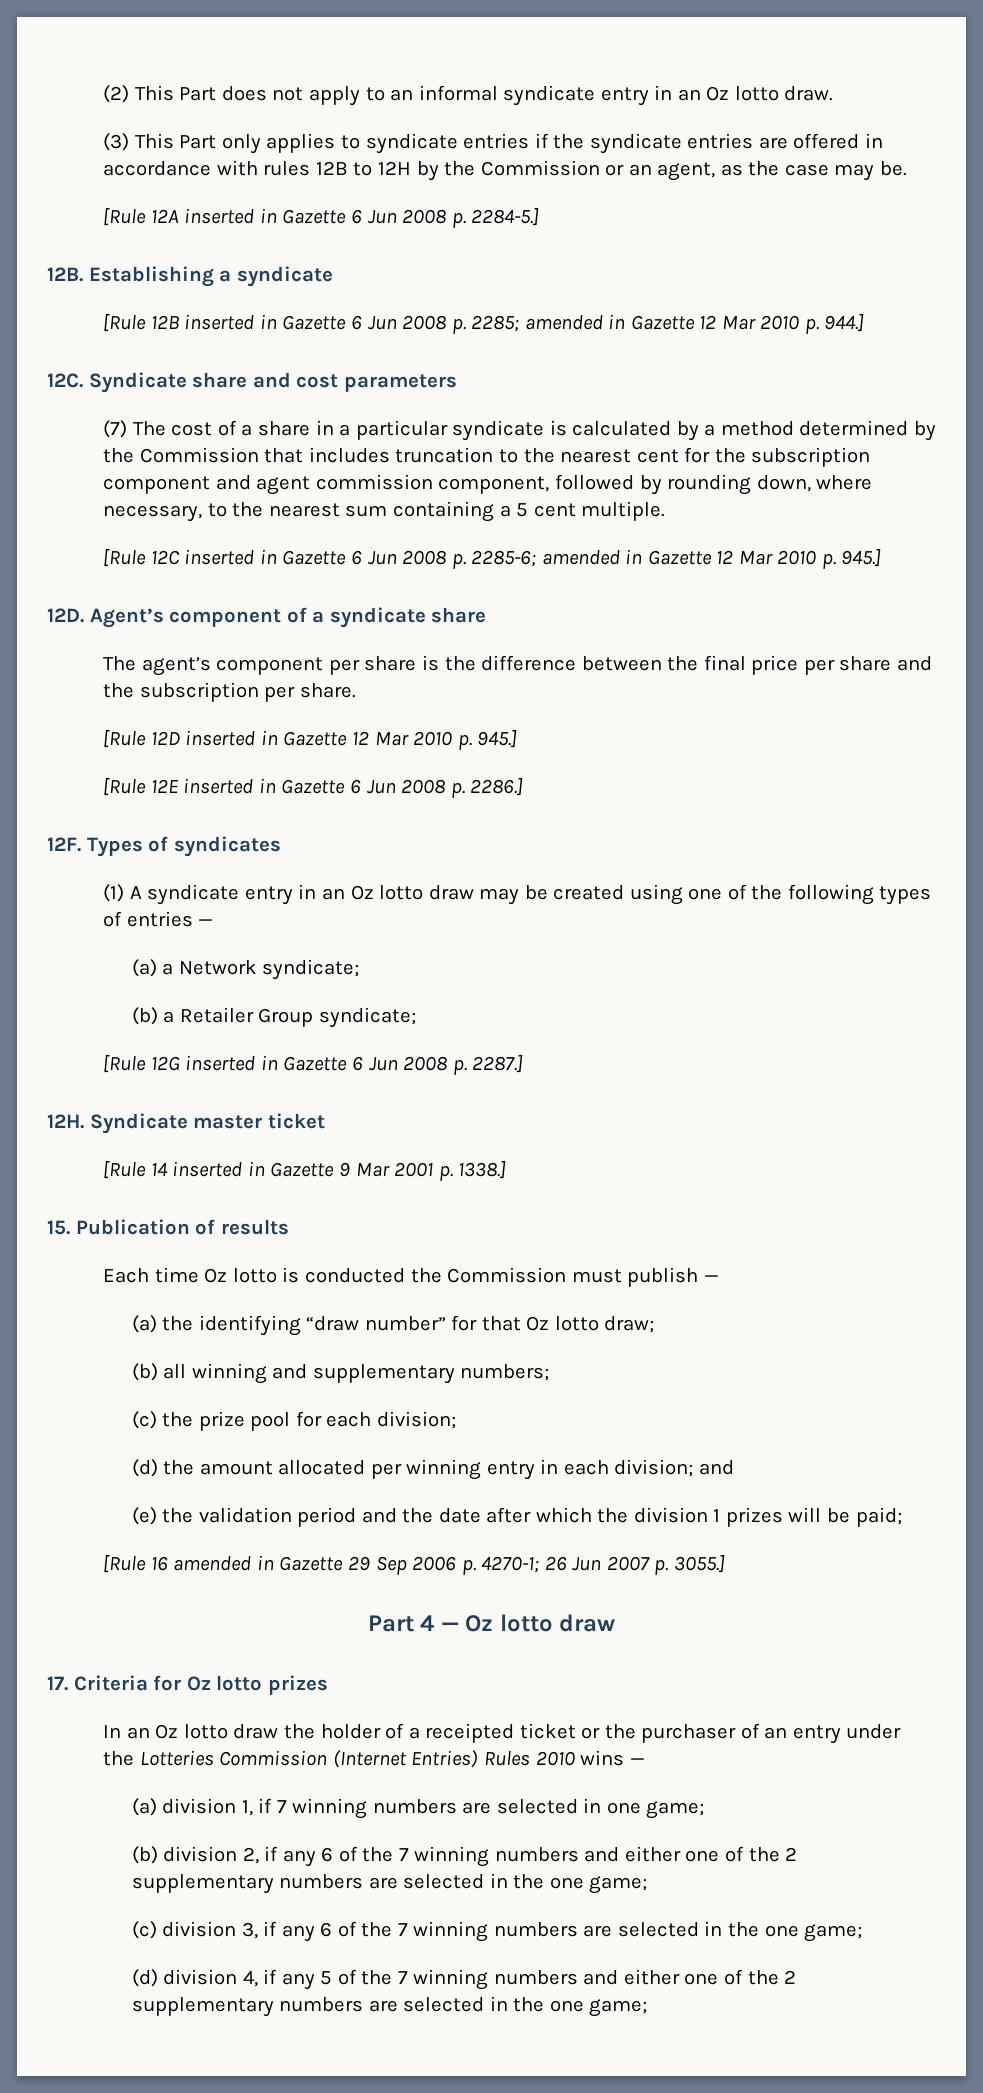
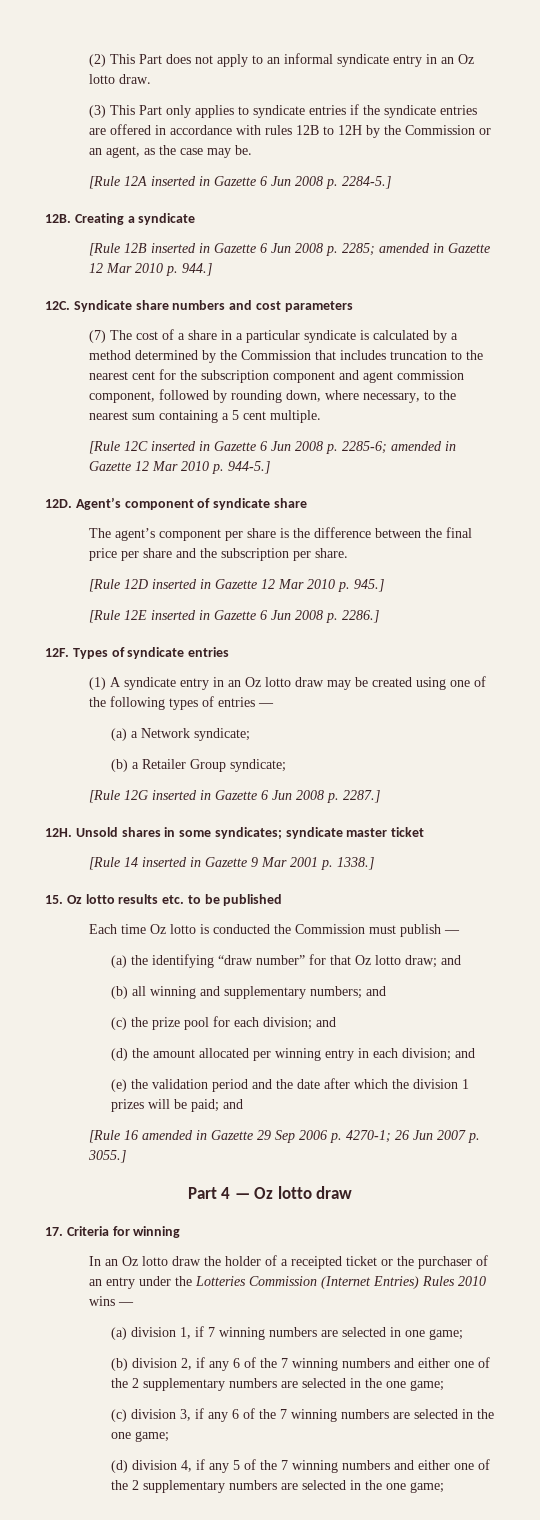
- Establishing a syndicate
+ Creating a syndicate
- Syndicate share and cost parameters
+ Syndicate share numbers and cost parameters
- [Rule 12C inserted in Gazette 6 Jun 2008 p. 2285-6; amended in Gazette 12 Mar 2010 p. 945.]
+ [Rule 12C inserted in Gazette 6 Jun 2008 p. 2285-6; amended in Gazette 12 Mar 2010 p. 944-5.]
- Agent’s component of a syndicate share
+ Agent’s component of syndicate share
- Types of syndicates
+ Types of syndicate entries
- Syndicate master ticket
+ Unsold shares in some syndicates; syndicate master ticket
- 15. Publication of results
+ 15. Oz lotto results etc. to be published
- (a) the identifying “draw number” for that Oz lotto draw;
+ (a) the identifying “draw number” for that Oz lotto draw; and
- (b) all winning and supplementary numbers;
+ (b) all winning and supplementary numbers; and
- (c) the prize pool for each division;
+ (c) the prize pool for each division; and
- (e) the validation period and the date after which the division 1 prizes will be paid;
+ (e) the validation period and the date after which the division 1 prizes will be paid; and
- 17. Criteria for Oz lotto prizes
+ 17. Criteria for winning

